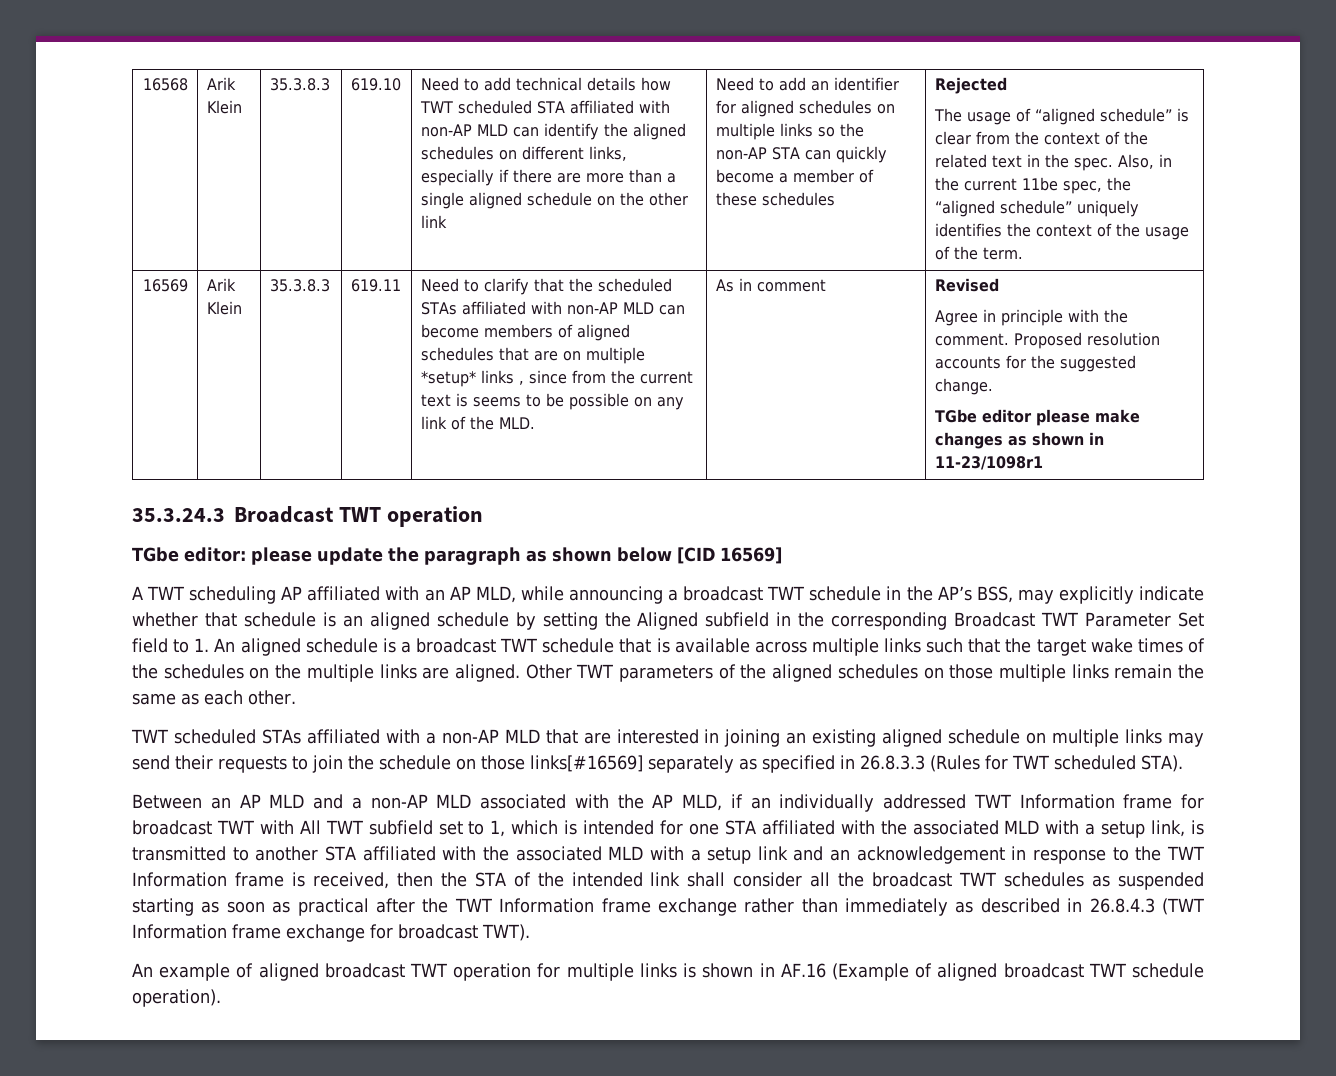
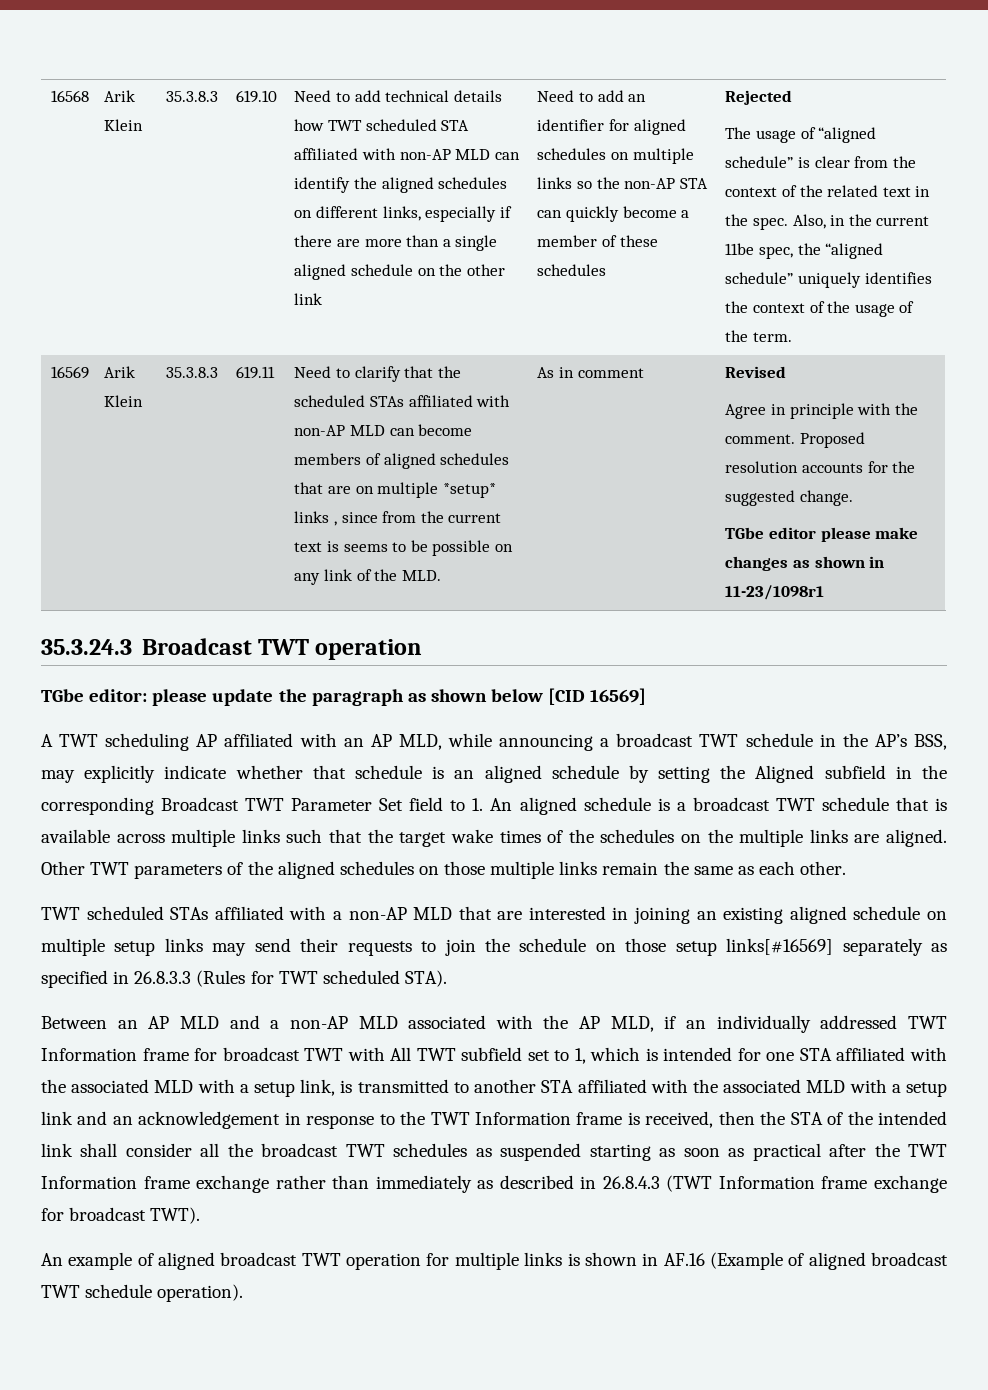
- TWT scheduled STAs affiliated with a non-AP MLD that are interested in joining an existing aligned schedule on multiple links may send their requests to join the schedule on those links[#16569] separately as specified in 26.8.3.3 (Rules for TWT scheduled STA).
+ TWT scheduled STAs affiliated with a non-AP MLD that are interested in joining an existing aligned schedule on multiple setup links may send their requests to join the schedule on those setup links[#16569] separately as specified in 26.8.3.3 (Rules for TWT scheduled STA).

